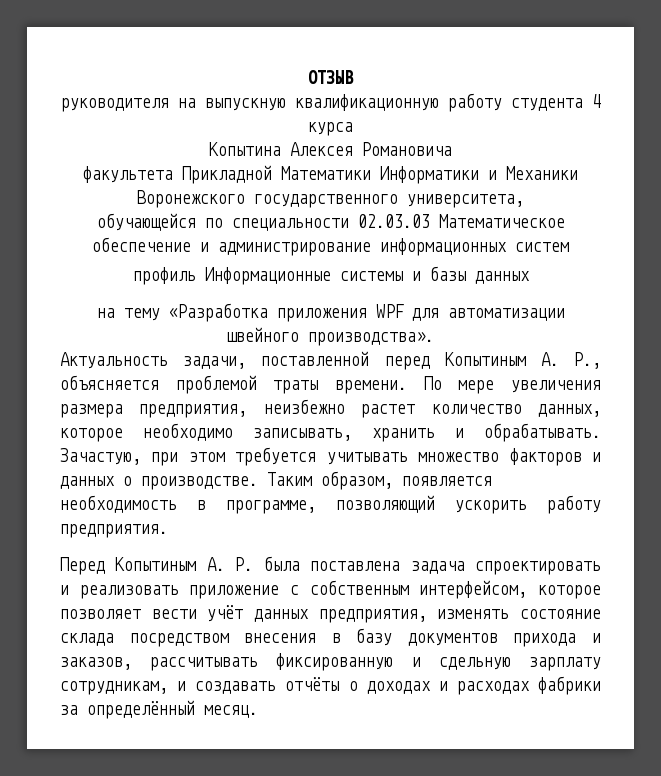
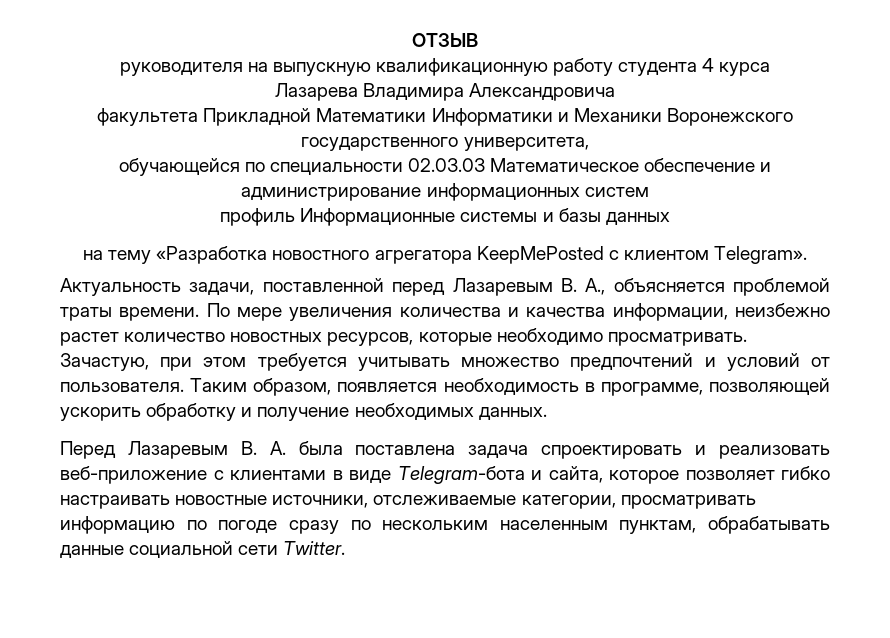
- Копытина Алексея Романовича
+ Лазарева Владимира Александровича
- на тему «Разработка приложения WPF для автоматизации швейного производства».
+ на тему «Разработка новостного агрегатора KeepMePosted с клиентом Telegram».
- Актуальность задачи, поставленной перед Копытиным А. Р., объясняется проблемой траты времени.
+ Актуальность задачи, поставленной перед Лазаревым В. А., объясняется проблемой траты времени.
- По мере увеличения размера предприятия, неизбежно растет количество данных, которое необходимо записывать, хранить и обрабатывать.
+ По мере увеличения количества и качества информации, неизбежно растет количество новостных ресурсов, которые необходимо просматривать.
- Зачастую, при этом требуется учитывать множество факторов и данных о производстве.
+ Зачастую, при этом требуется учитывать множество предпочтений и условий от пользователя.
- Таким образом, появляется необходимость в программе, позволяющий ускорить работу предприятия.
- Перед Копытиным А. Р. была поставлена задача спроектировать и реализовать приложение с собственным интерфейсом, которое позволяет вести учёт данных предприятия, изменять состояние склада посредством внесения в базу документов прихода и заказов, рассчитывать фиксированную и сдельную зарплату сотрудникам, и создавать отчёты о доходах и расходах фабрики за определённый месяц.
+ Таким образом, появляется необходимость в программе, позволяющей ускорить обработку и получение необходимых данных.
+ Перед Лазаревым В. А. была поставлена задача спроектировать и реализовать веб-приложение с клиентами в виде Telegram-бота и сайта, которое позволяет гибко настраивать новостные источники, отслеживаемые категории, просматривать информацию по погоде сразу по нескольким населенным пунктам, обрабатывать данные социальной сети Twitter.

